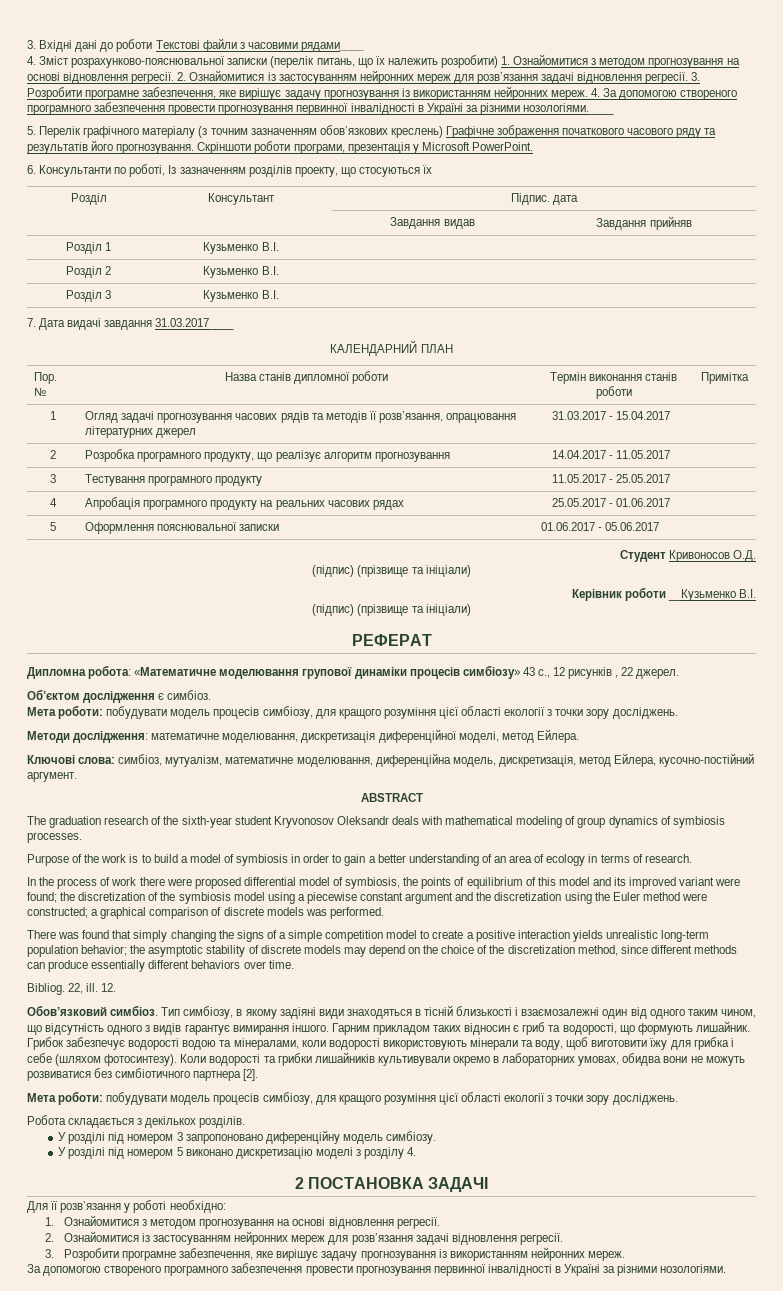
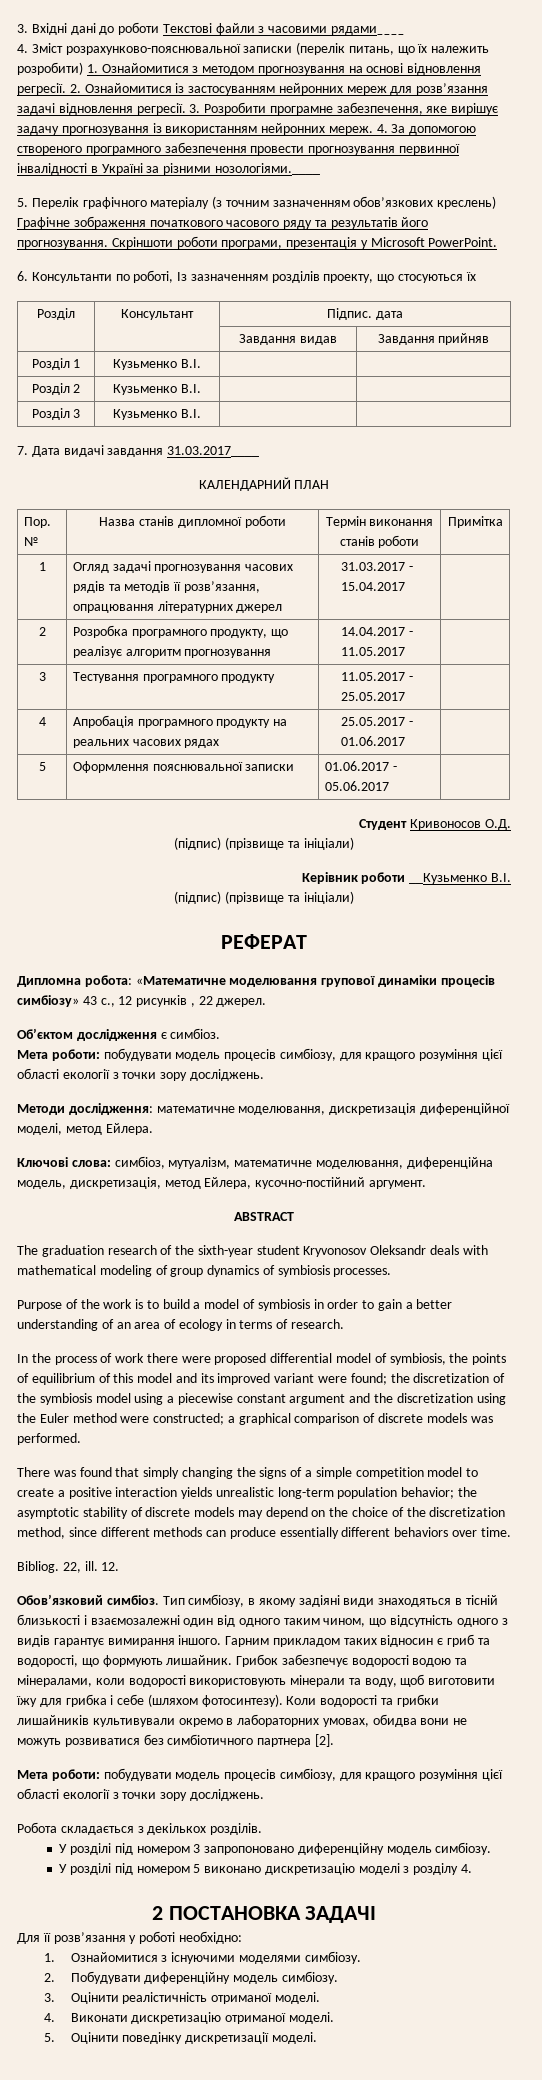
  Для її розв’язання у роботі необхідно:
- 1. Ознайомитися з методом прогнозування на основі відновлення регресії.
- 2. Ознайомитися із застосуванням нейронних мереж для розв’язання задачі відновлення регресії.
- 3. Розробити програмне забезпечення, яке вирішує задачу прогнозування із використанням нейронних мереж.
- За допомогою створеного програмного забезпечення провести прогнозування первинної інвалідності в Україні за різними нозологіями.
+ 1. Ознайомитися з існуючими моделями симбіозу.
+ 2. Побудувати диференційну модель симбіозу.
+ 3. Оцінити реалістичність отриманої моделі.
+ 4. Виконати дискретизацію отриманої моделі.
+ 5. Оцінити поведінку дискретизації моделі.

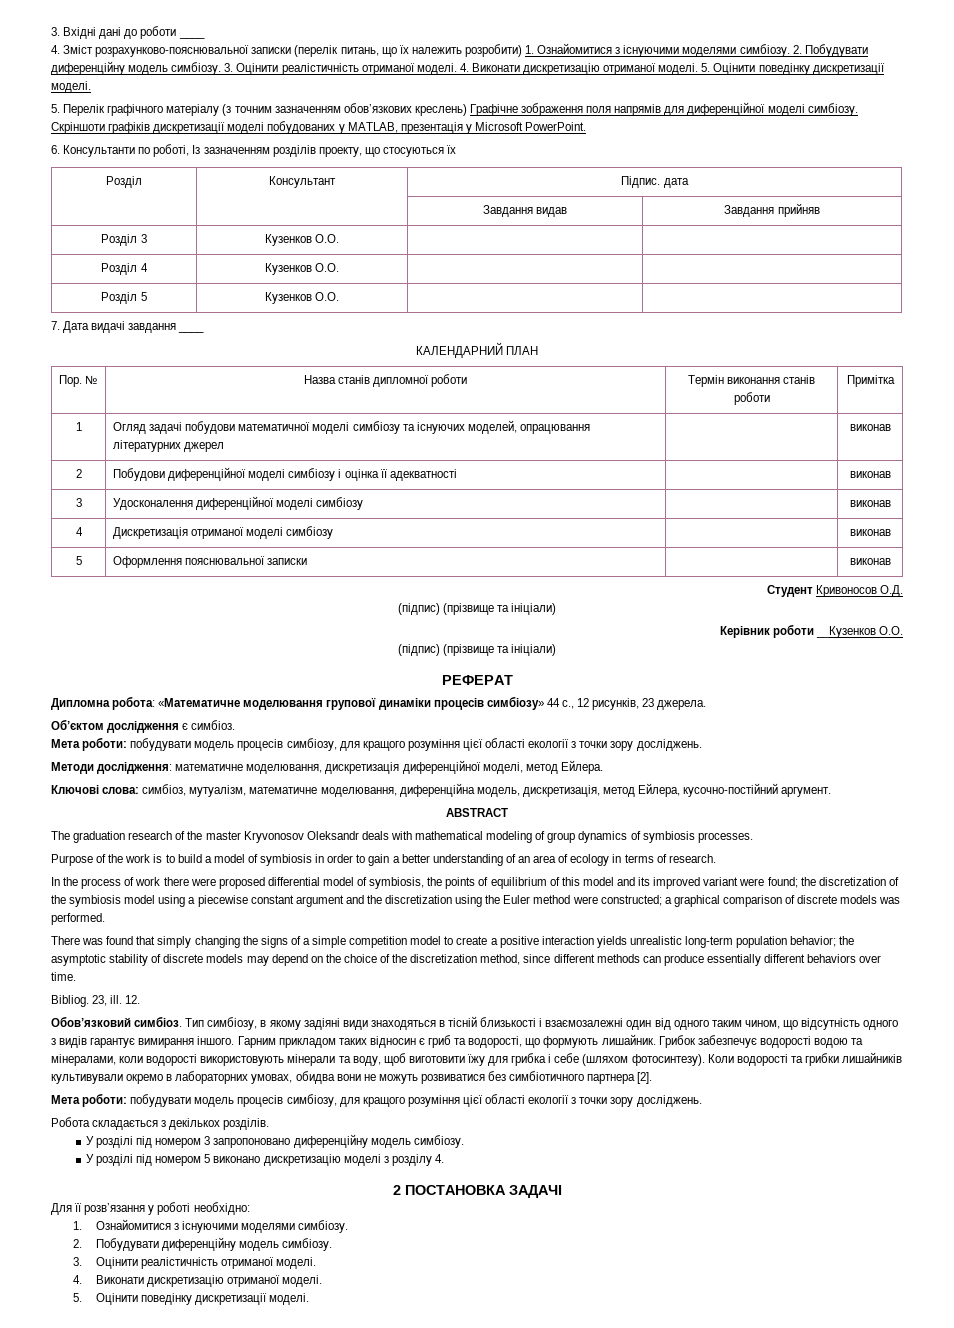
- 3. Вхідні дані до роботи Текстові файли з часовими рядами____
+ 3. Вхідні дані до роботи ____
- 4. Зміст розрахунково-пояснювальної записки (перелік питань, що їх належить розробити) 1. Ознайомитися з методом прогнозування на основі відновлення регресії. 2. Ознайомитися із застосуванням нейронних мереж для розв’язання задачі відновлення регресії. 3. Розробити програмне забезпечення, яке вирішує задачу прогнозування із використанням нейронних мереж. 4. За допомогою створеного програмного забезпечення провести прогнозування первинної інвалідності в Україні за різними нозологіями.____
+ 4. Зміст розрахунково-пояснювальної записки (перелік питань, що їх належить розробити) 1. Ознайомитися з існуючими моделями симбіозу. 2. Побудувати диференційну модель симбіозу. 3. Оцінити реалістичність отриманої моделі. 4. Виконати дискретизацію отриманої моделі. 5. Оцінити поведінку дискретизації моделі.
- 5. Перелік графічного матеріалу (з точним зазначенням обов’язкових креслень) Графічне зображення початкового часового ряду та результатів його прогнозування. Скріншоти роботи програми, презентація у Microsoft PowerPoint.
+ 5. Перелік графічного матеріалу (з точним зазначенням обов’язкових креслень) Графічне зображення поля напрямів для диференційної моделі симбіозу. Скріншоти графіків дискретизації моделі побудованих у MATLAB, презентація у Microsoft PowerPoint.
- Розділ 1 | Кузьменко В.І. | |
- Розділ 2 | Кузьменко В.І. | |
- Розділ 3 | Кузьменко В.І. | |
+ Розділ 3 | Кузенков О.О. | |
+ Розділ 4 | Кузенков О.О. | |
+ Розділ 5 | Кузенков О.О. | |
- 7. Дата видачі завдання 31.03.2017____
+ 7. Дата видачі завдання ____
- 1 | Огляд задачі прогнозування часових рядів та методів її розв’язання, опрацювання літературних джерел | 31.03.2017 - 15.04.2017 |
- 2 | Розробка програмного продукту, що реалізує алгоритм прогнозування | 14.04.2017 - 11.05.2017 |
- 3 | Тестування програмного продукту | 11.05.2017 - 25.05.2017 |
- 4 | Апробація програмного продукту на реальних часових рядах | 25.05.2017 - 01.06.2017 |
+ 1 | Огляд задачі побудови математичної моделі симбіозу та існуючих моделей, опрацювання літературних джерел | | виконав
+ 2 | Побудови диференційної моделі симбіозу і оцінка її адекватності | | виконав
+ 3 | Удосконалення диференційної моделі симбіозу | | виконав
+ 4 | Дискретизація отриманої моделі симбіозу | | виконав
- 5 | Оформлення пояснювальної записки | 01.06.2017 - 05.06.2017 |
+ 5 | Оформлення пояснювальної записки | | виконав
- Керівник роботи __Кузьменко В.І.
+ Керівник роботи __Кузенков О.О.
- Дипломна робота: «Математичне моделювання групової динаміки процесів симбіозу» 43 с., 12 рисунків , 22 джерел.
+ Дипломна робота: «Математичне моделювання групової динаміки процесів симбіозу» 44 с., 12 рисунків, 23 джерела.
- The graduation research of the sixth-year student Kryvonosov Oleksandr deals with mathematical modeling of group dynamics of symbiosis processes.
+ The graduation research of the master Kryvonosov Oleksandr deals with mathematical modeling of group dynamics of symbiosis processes.
- 22, ill.
+ 23, ill.

